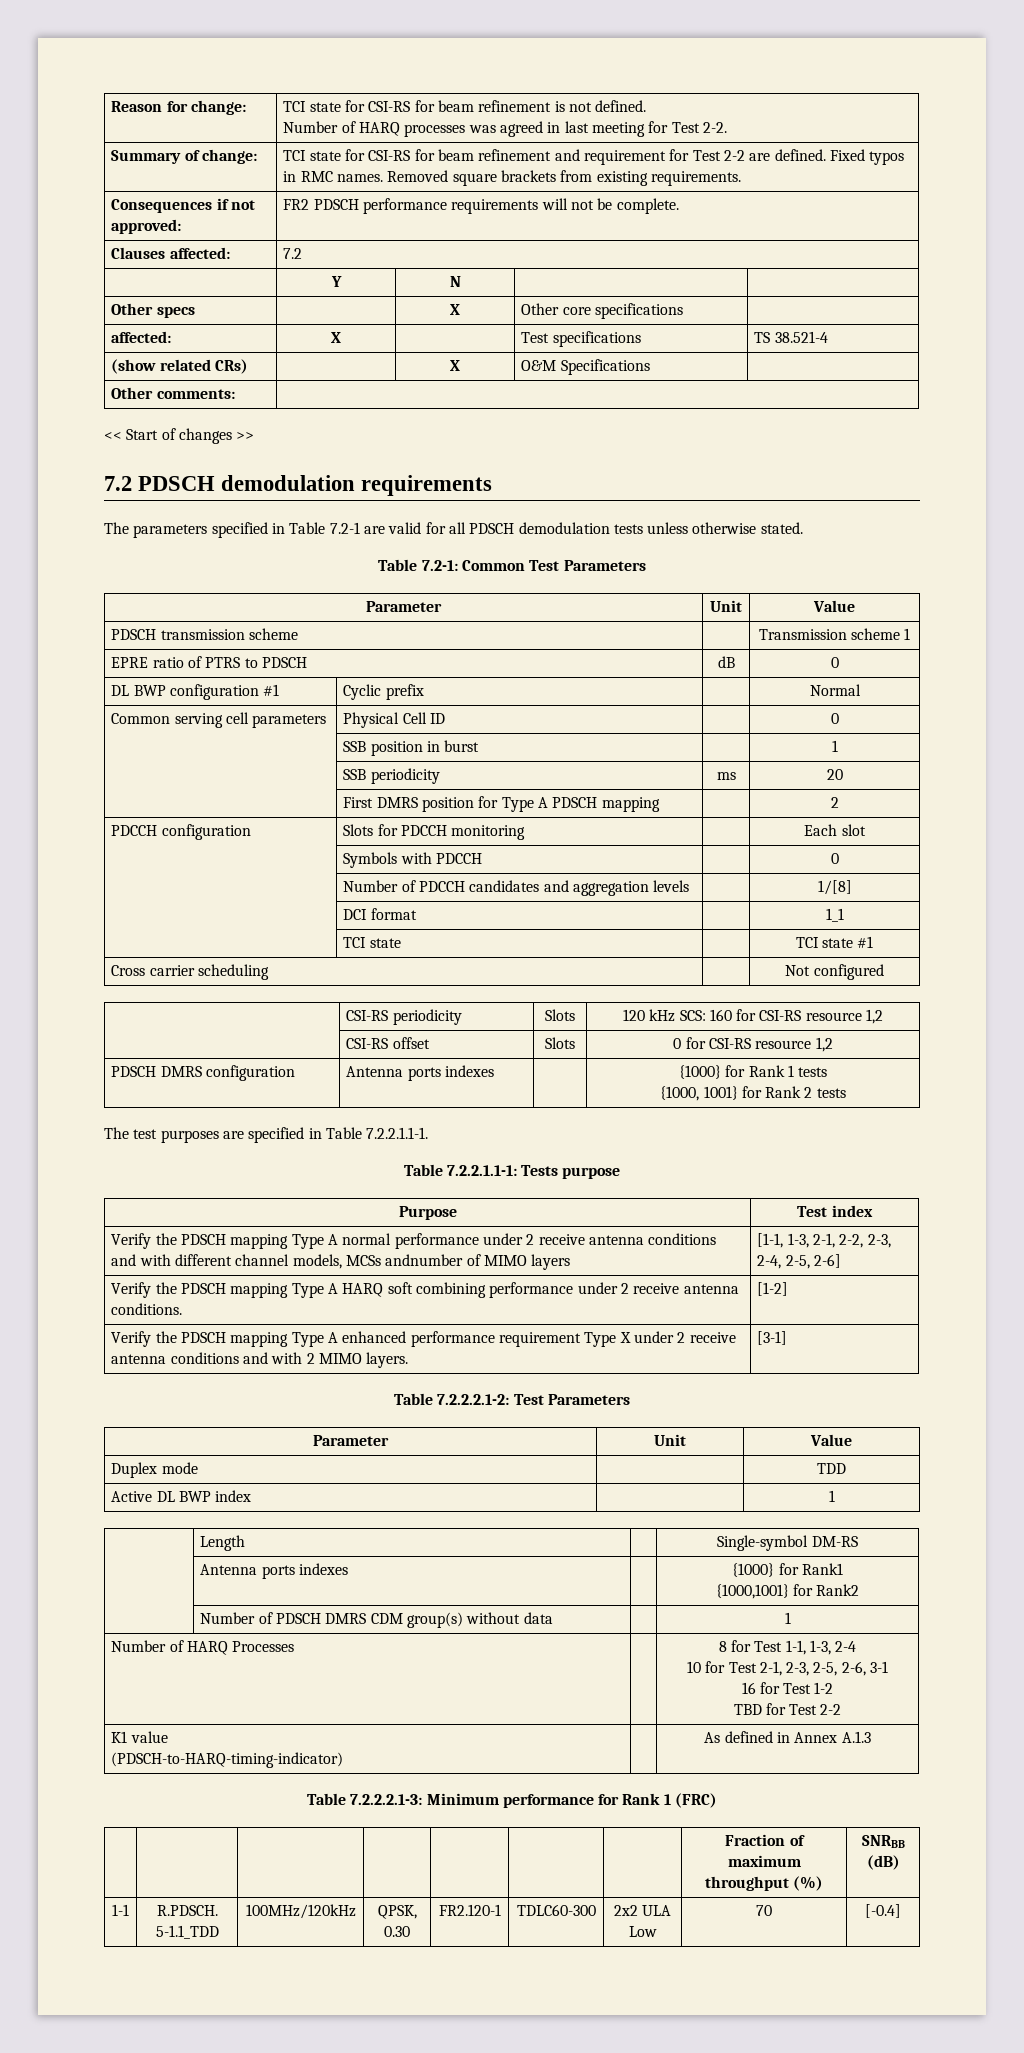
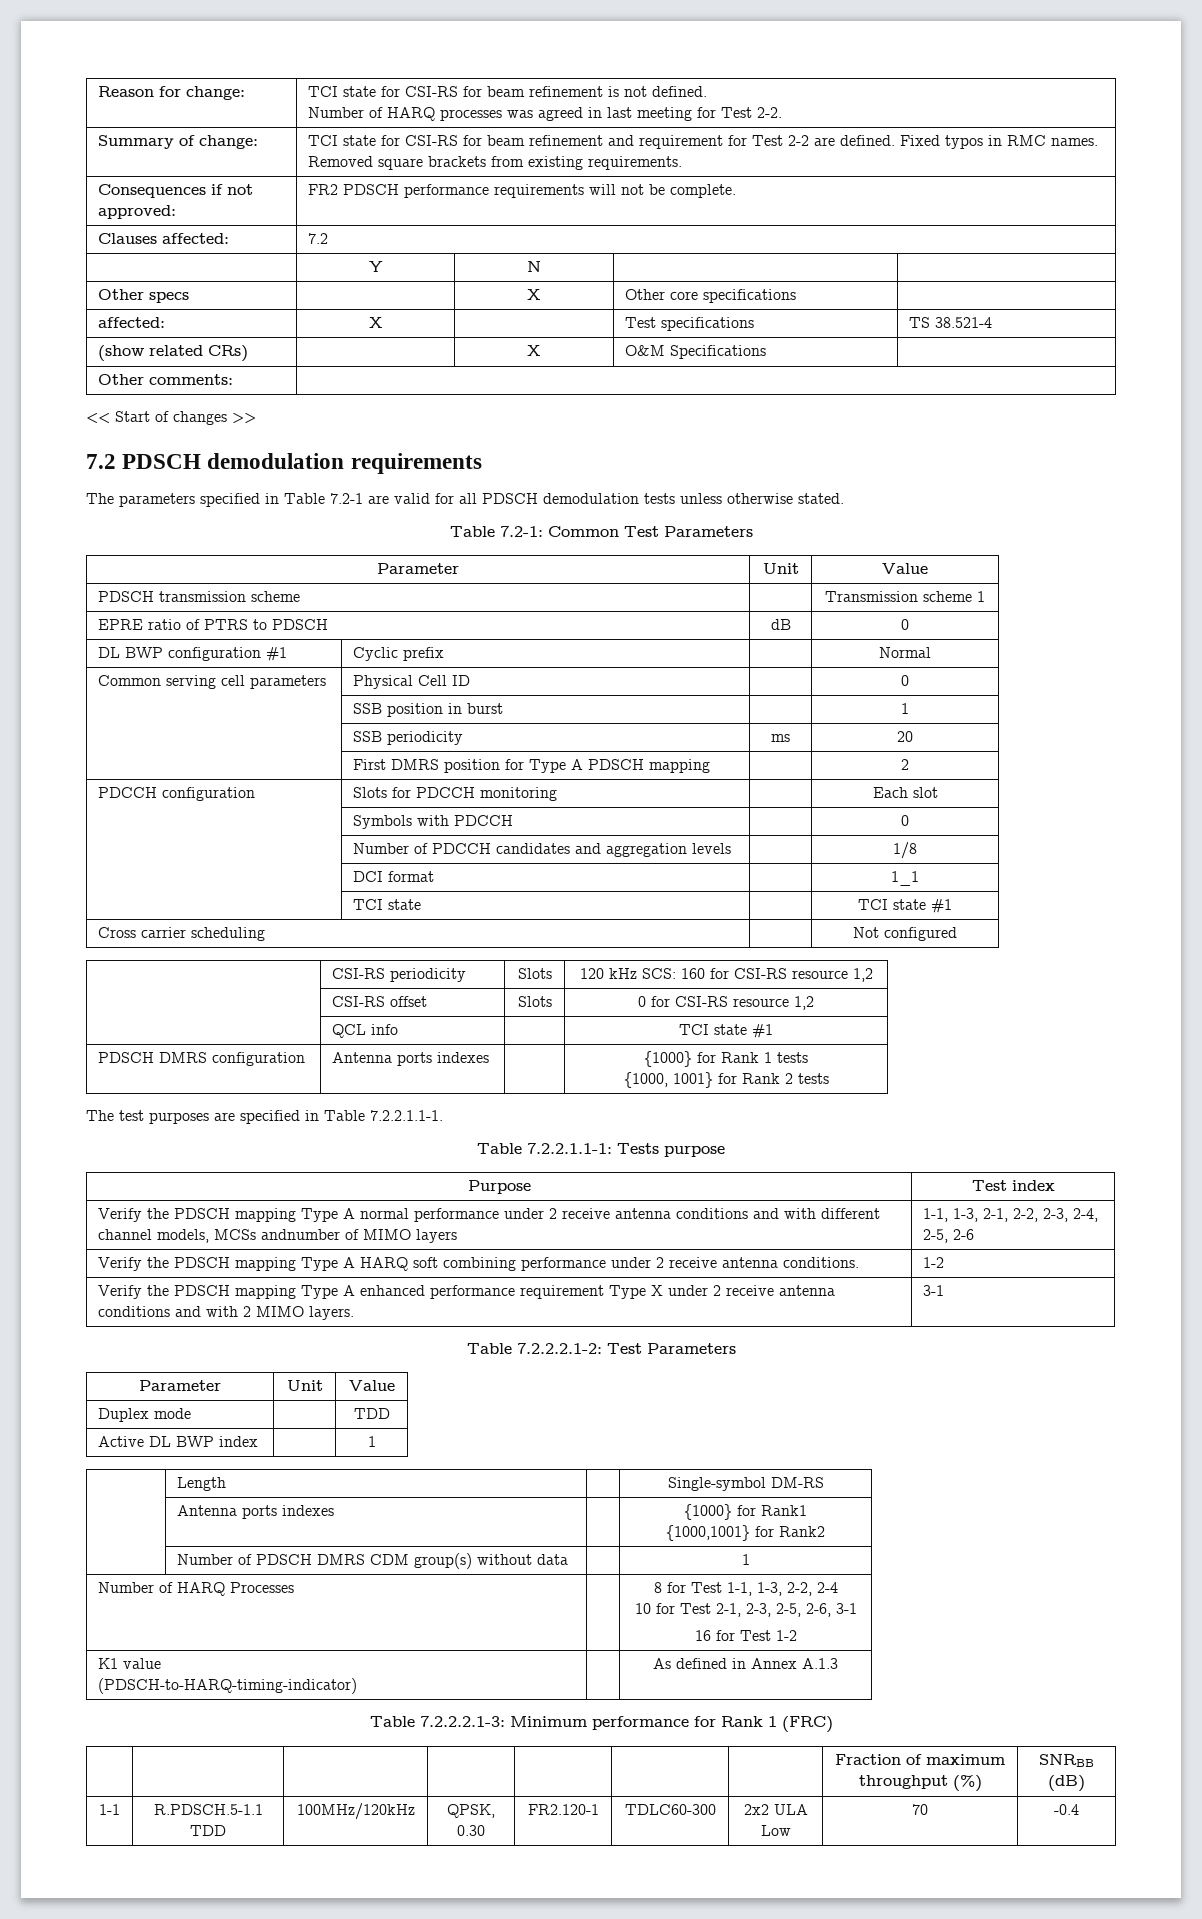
- | Number of PDCCH candidates and aggregation levels | | 1/[8]
+ | Number of PDCCH candidates and aggregation levels | | 1/8
+ | QCL info | | TCI state #1
- Verify the PDSCH mapping Type A normal performance under 2 receive antenna conditions and with different channel models, MCSs andnumber of MIMO layers | [1-1, 1-3, 2-1, 2-2, 2-3, 2-4, 2-5, 2-6]
+ Verify the PDSCH mapping Type A normal performance under 2 receive antenna conditions and with different channel models, MCSs andnumber of MIMO layers | 1-1, 1-3, 2-1, 2-2, 2-3, 2-4, 2-5, 2-6
- Verify the PDSCH mapping Type A HARQ soft combining performance under 2 receive antenna conditions. | [1-2]
+ Verify the PDSCH mapping Type A HARQ soft combining performance under 2 receive antenna conditions. | 1-2
- Verify the PDSCH mapping Type A enhanced performance requirement Type X under 2 receive antenna conditions and with 2 MIMO layers. | [3-1]
+ Verify the PDSCH mapping Type A enhanced performance requirement Type X under 2 receive antenna conditions and with 2 MIMO layers. | 3-1
- Number of HARQ Processes | | 8 for Test 1-1, 1-3, 2-4
+ Number of HARQ Processes | | 8 for Test 1-1, 1-3, 2-2, 2-4
  10 for Test 2-1, 2-3, 2-5, 2-6, 3-1
  16 for Test 1-2
- TBD for Test 2-2
- 1-1 | R.PDSCH. 5-1.1_TDD | 100MHz/120kHz | QPSK, 0.30 | FR2.120-1 | TDLC60-300 | 2x2 ULA Low | 70 | [-0.4]
+ 1-1 | R.PDSCH.5-1.1 TDD | 100MHz/120kHz | QPSK, 0.30 | FR2.120-1 | TDLC60-300 | 2x2 ULA Low | 70 | -0.4

